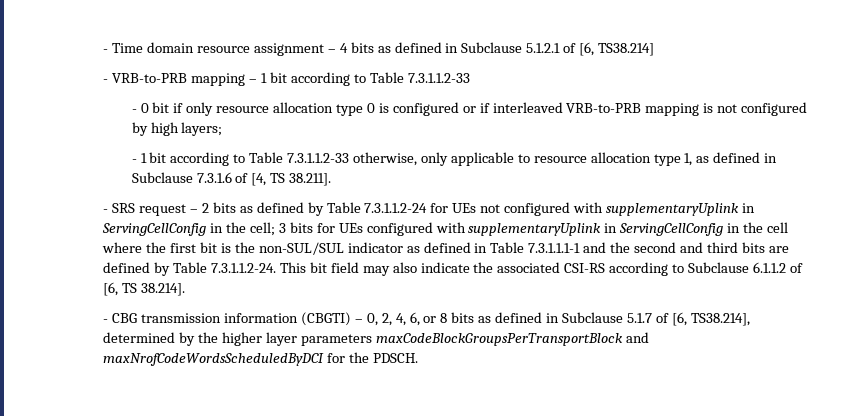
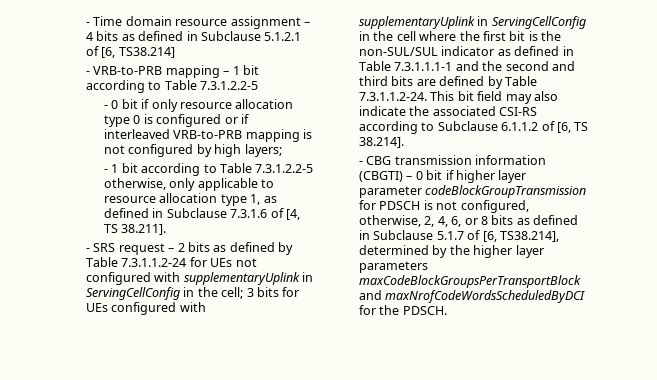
- - VRB-to-PRB mapping – 1 bit according to Table 7.3.1.1.2-33
+ - VRB-to-PRB mapping – 1 bit according to Table 7.3.1.2.2-5
- - 1 bit according to Table 7.3.1.1.2-33 otherwise, only applicable to resource allocation type 1, as defined in Subclause 7.3.1.6 of [4, TS 38.211].
+ - 1 bit according to Table 7.3.1.2.2-5 otherwise, only applicable to resource allocation type 1, as defined in Subclause 7.3.1.6 of [4, TS 38.211].
- - CBG transmission information (CBGTI) – 0, 2, 4, 6, or 8 bits as defined in Subclause 5.1.7 of [6, TS38.214], determined by the higher layer parameters maxCodeBlockGroupsPerTransportBlock and maxNrofCodeWordsScheduledByDCI for the PDSCH.
+ - CBG transmission information (CBGTI) – 0 bit if higher layer parameter codeBlockGroupTransmission for PDSCH is not configured, otherwise, 2, 4, 6, or 8 bits as defined in Subclause 5.1.7 of [6, TS38.214], determined by the higher layer parameters maxCodeBlockGroupsPerTransportBlock and maxNrofCodeWordsScheduledByDCI for the PDSCH.

